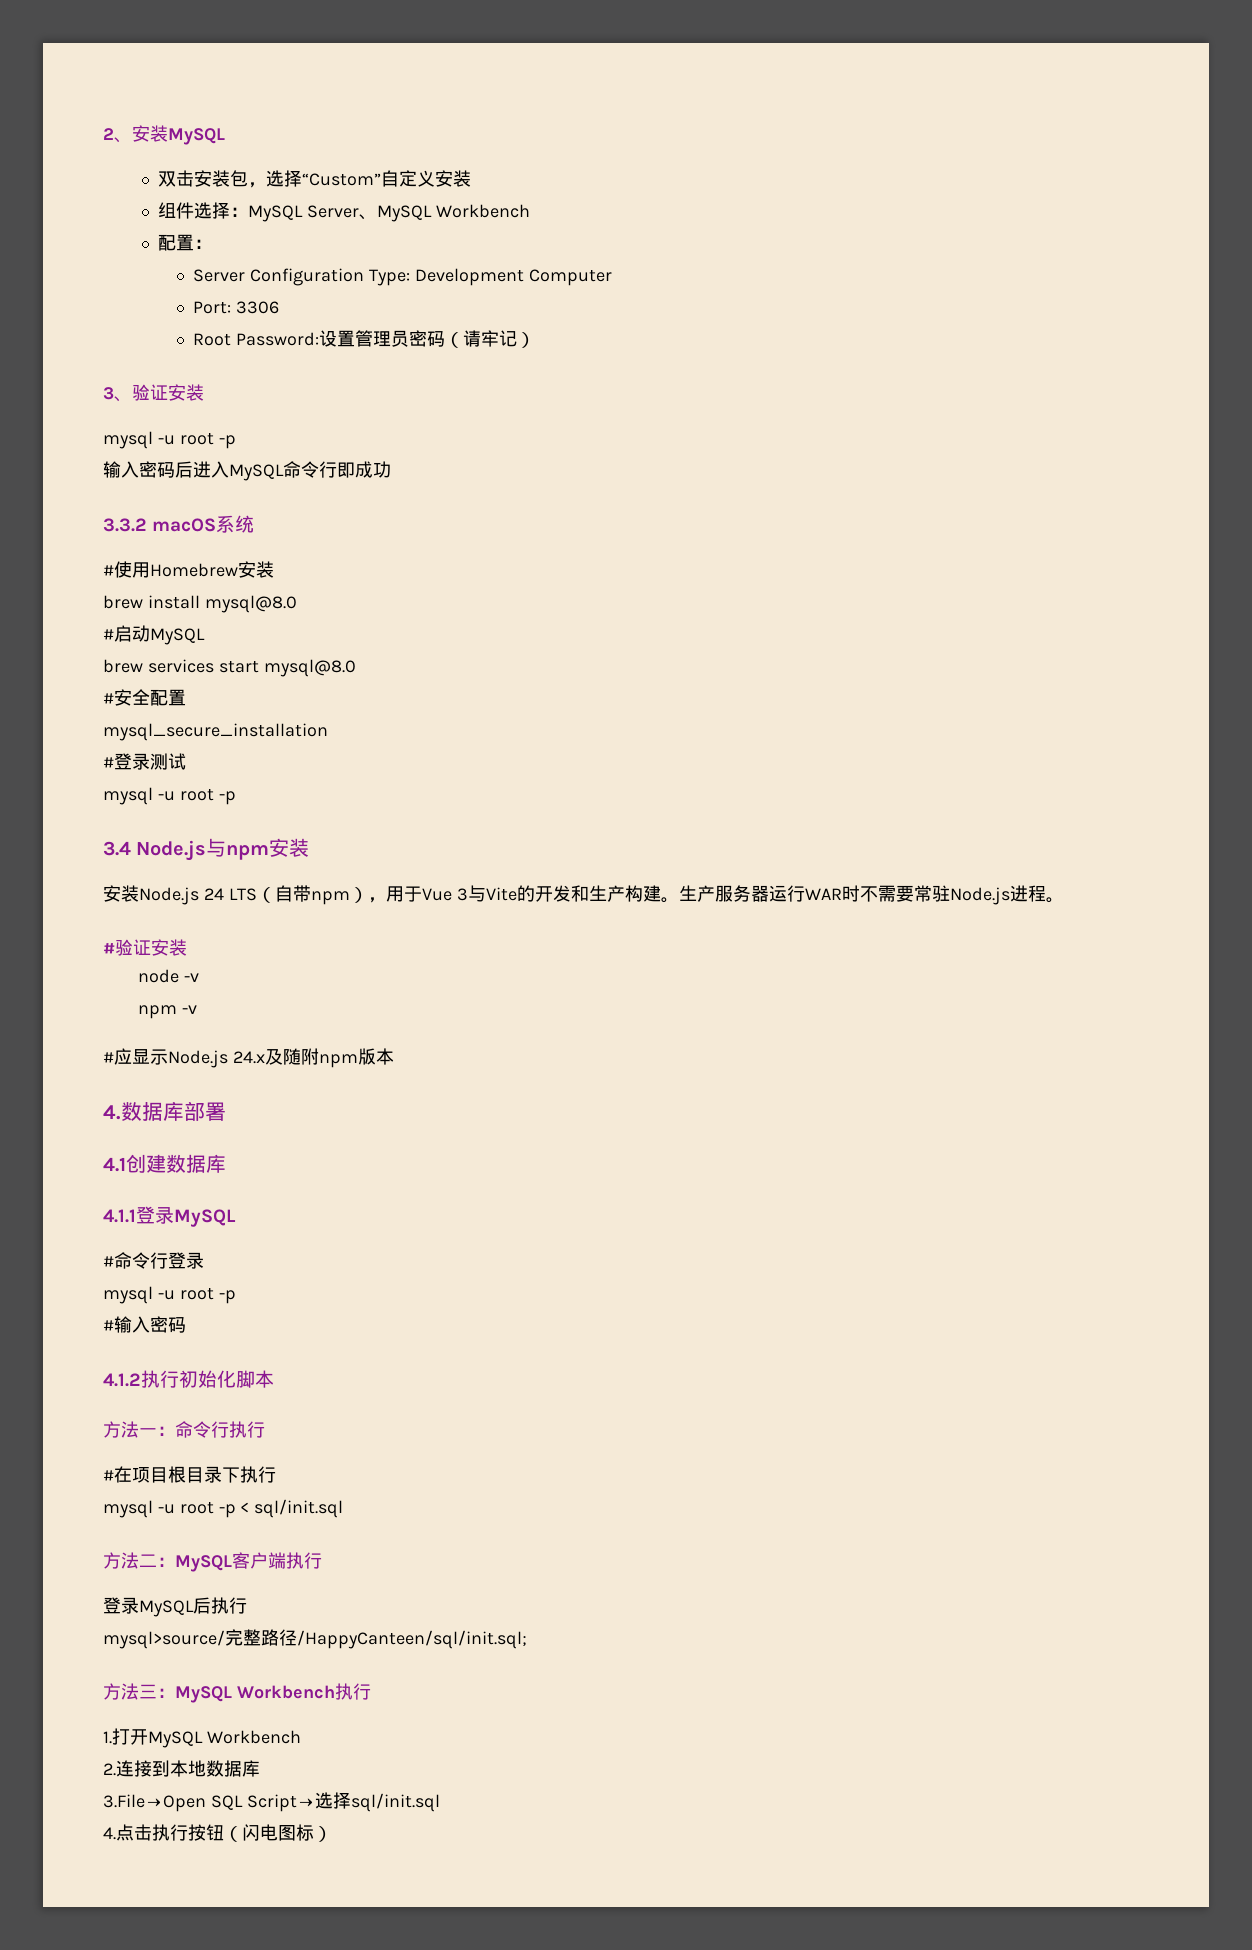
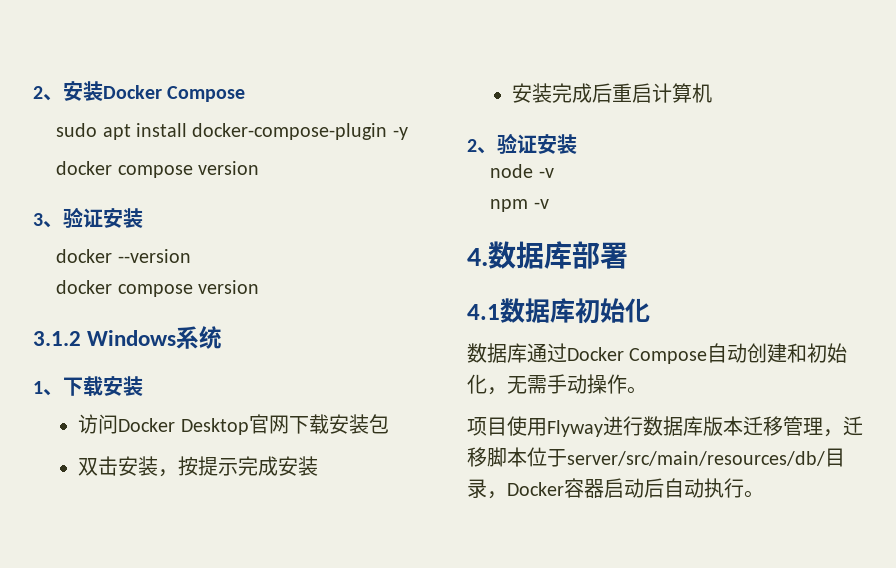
- 2、安装MySQL
- 双击安装包，选择“Custom”自定义安装
- 组件选择：MySQL Server、MySQL Workbench
- 配置：
- Server Configuration Type: Development Computer
- Port: 3306
- Root Password:设置管理员密码（请牢记）
+ 2、安装Docker Compose
+ sudo apt install docker-compose-plugin -y
+ docker compose version
  3、验证安装
- mysql -u root -p
- 输入密码后进入MySQL命令行即成功
- 3.3.2 macOS系统
- #使用Homebrew安装
- brew install mysql@8.0
- #启动MySQL
- brew services start mysql@8.0
- #安全配置
- mysql_secure_installation
- #登录测试
- mysql -u root -p
- 3.4 Node.js与npm安装
- 安装Node.js 24 LTS（自带npm），用于Vue 3与Vite的开发和生产构建。生产服务器运行WAR时不需要常驻Node.js进程。
- #验证安装
+ docker --version
+ docker compose version
+ 3.1.2 Windows系统
+ 1、下载安装
+ 访问Docker Desktop官网下载安装包
+ 双击安装，按提示完成安装
+ 安装完成后重启计算机
+ 2、验证安装
- #应显示Node.js 24.x及随附npm版本
- 4.1创建数据库
- 4.1.1登录MySQL
- #命令行登录
- mysql -u root -p
- #输入密码
- 4.1.2执行初始化脚本
- 方法一：命令行执行
- #在项目根目录下执行
- mysql -u root -p < sql/init.sql
- 方法二：MySQL客户端执行
- 登录MySQL后执行
- mysql>source/完整路径/HappyCanteen/sql/init.sql;
- 方法三：MySQL Workbench执行
- 1.打开MySQL Workbench
- 2.连接到本地数据库
- 3.File→Open SQL Script→选择sql/init.sql
- 4.点击执行按钮（闪电图标）
+ 4.1数据库初始化
+ 数据库通过Docker Compose自动创建和初始化，无需手动操作。
+ 项目使用Flyway进行数据库版本迁移管理，迁移脚本位于server/src/main/resources/db/目录，Docker容器启动后自动执行。

